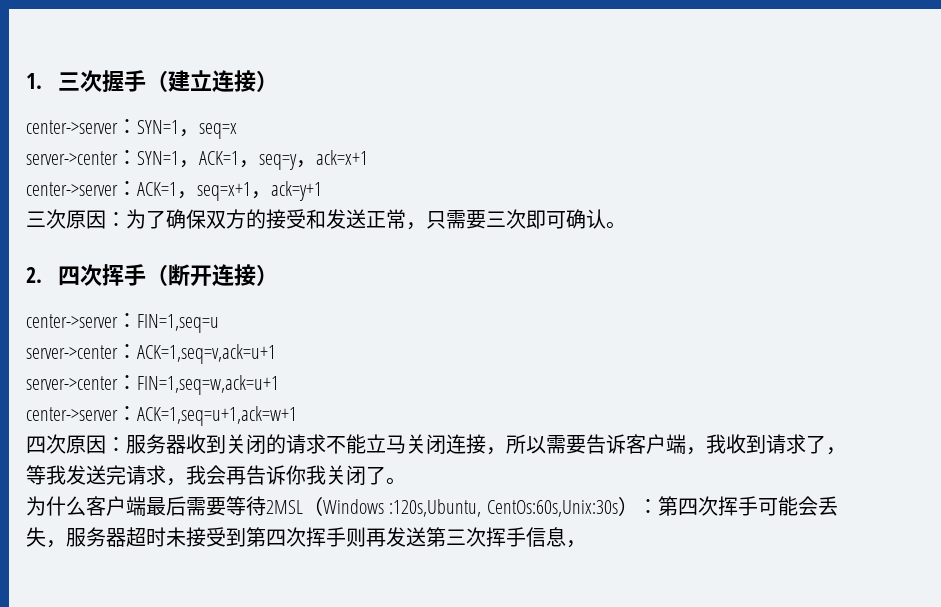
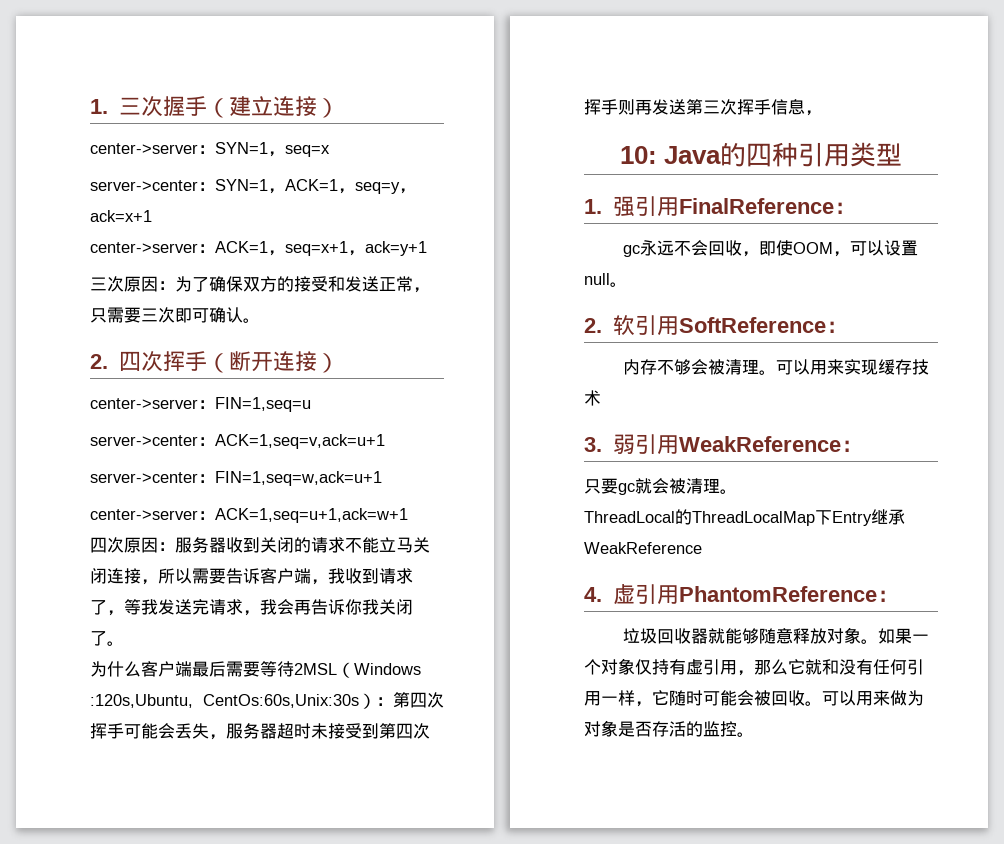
+ 10: Java的四种引用类型
+ 1.强引用FinalReference：
+ gc永远不会回收，即使OOM，可以设置null。
+ 2.软引用SoftReference：
+ 内存不够会被清理。可以用来实现缓存技术
+ 3.弱引用WeakReference：
+ 只要gc就会被清理。
+ ThreadLocal的ThreadLocalMap下Entry继承WeakReference
+ 4.虚引用PhantomReference：
+ 垃圾回收器就能够随意释放对象。如果一个对象仅持有虚引用，那么它就和没有任何引用一样，它随时可能会被回收。可以用来做为对象是否存活的监控。

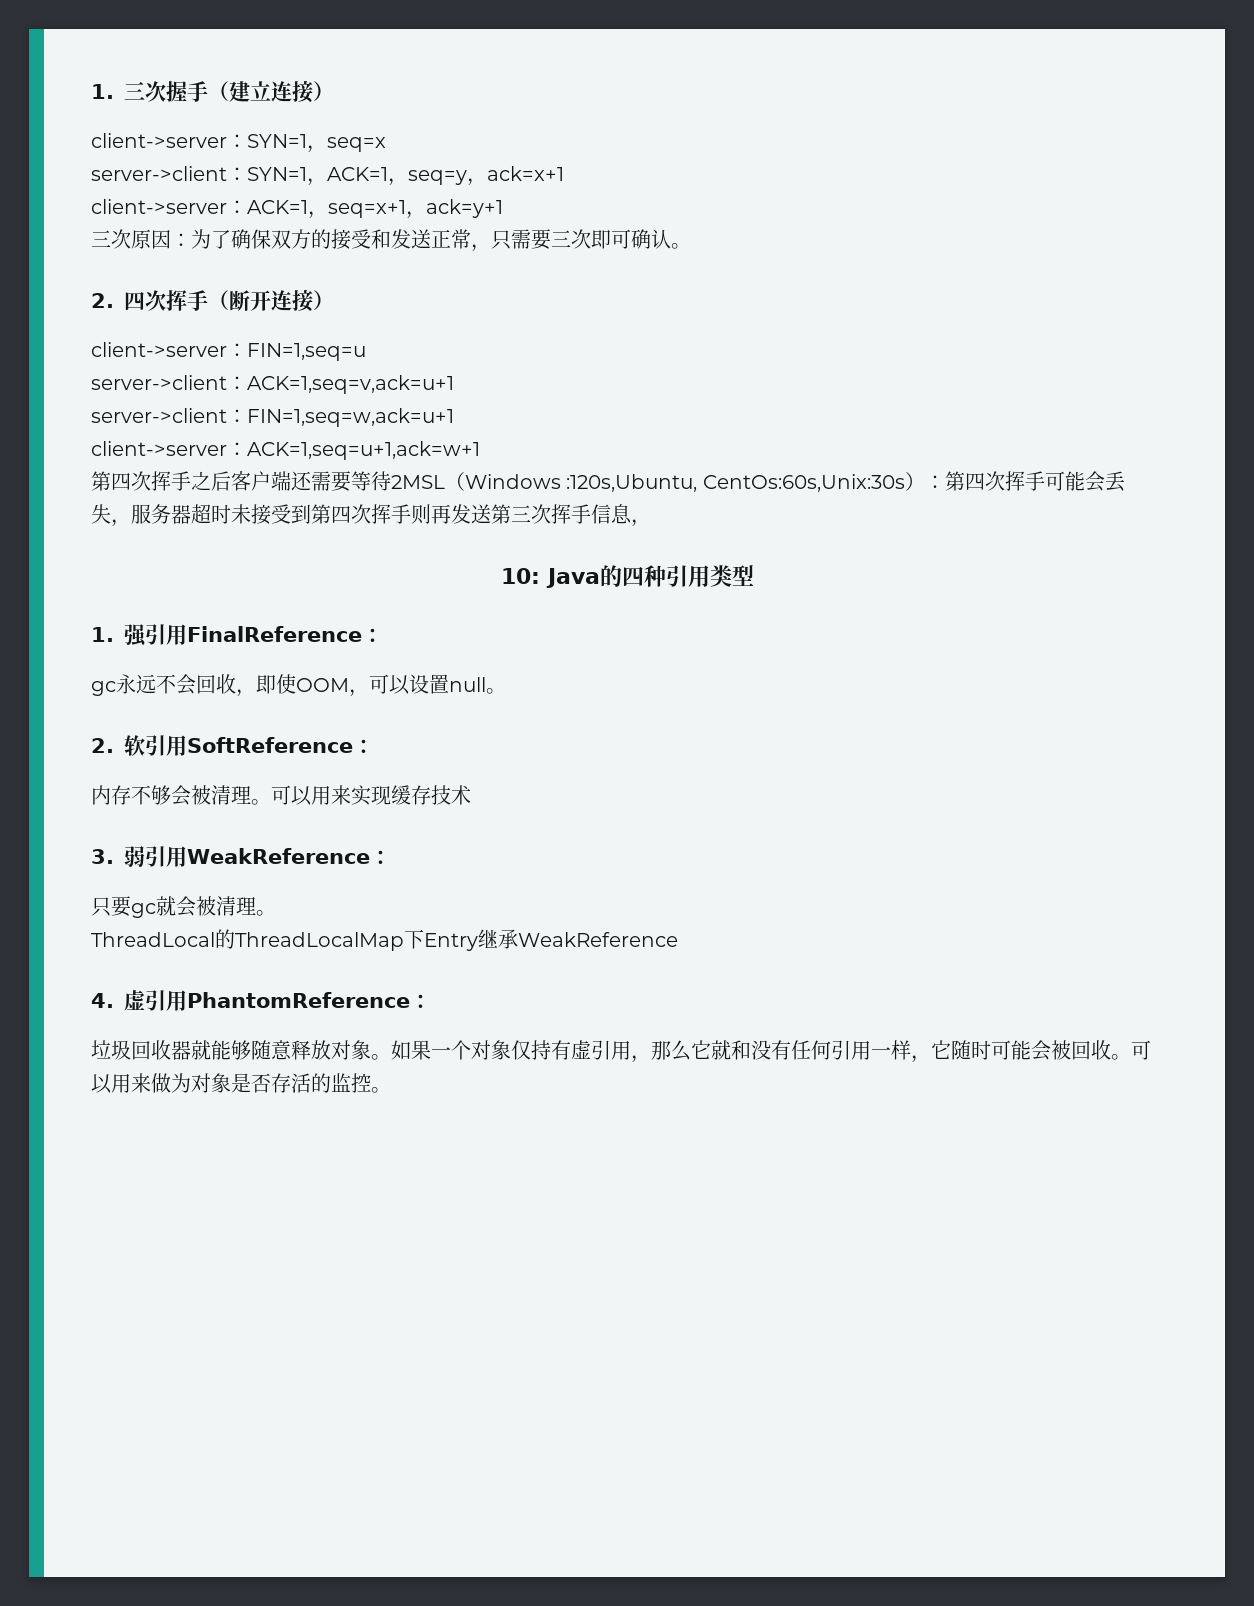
- center->server：SYN=1，seq=x
+ client->server：SYN=1，seq=x
- server->center：SYN=1，ACK=1，seq=y，ack=x+1
+ server->client：SYN=1，ACK=1，seq=y，ack=x+1
- center->server：ACK=1，seq=x+1，ack=y+1
+ client->server：ACK=1，seq=x+1，ack=y+1
- center->server：FIN=1,seq=u
+ client->server：FIN=1,seq=u
- server->center：ACK=1,seq=v,ack=u+1
+ server->client：ACK=1,seq=v,ack=u+1
- server->center：FIN=1,seq=w,ack=u+1
+ server->client：FIN=1,seq=w,ack=u+1
- center->server：ACK=1,seq=u+1,ack=w+1
+ client->server：ACK=1,seq=u+1,ack=w+1
- 四次原因：服务器收到关闭的请求不能立马关闭连接，所以需要告诉客户端，我收到请求了，等我发送完请求，我会再告诉你我关闭了。
- 为什么客户端最后需要等待2MSL（Windows :120s,Ubuntu, CentOs:60s,Unix:30s）：第四次挥手可能会丢失，服务器超时未接受到第四次挥手则再发送第三次挥手信息，
+ 第四次挥手之后客户端还需要等待2MSL（Windows :120s,Ubuntu, CentOs:60s,Unix:30s）：第四次挥手可能会丢失，服务器超时未接受到第四次挥手则再发送第三次挥手信息，

